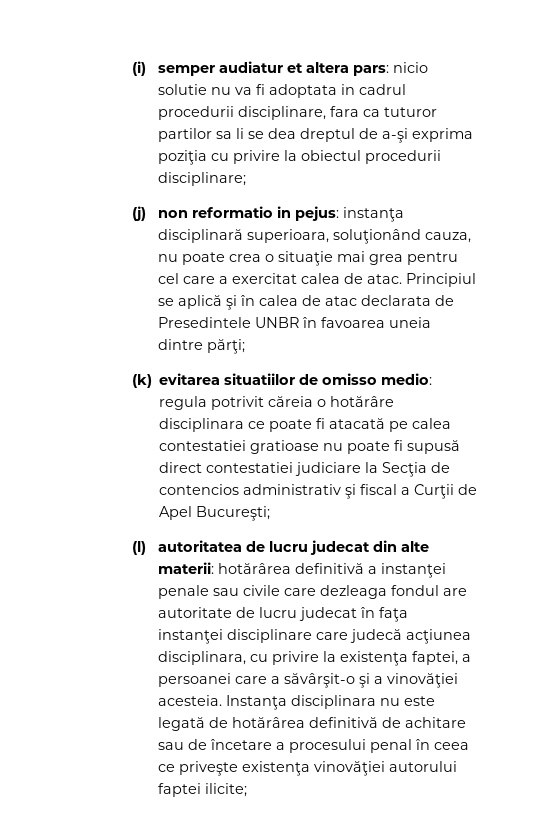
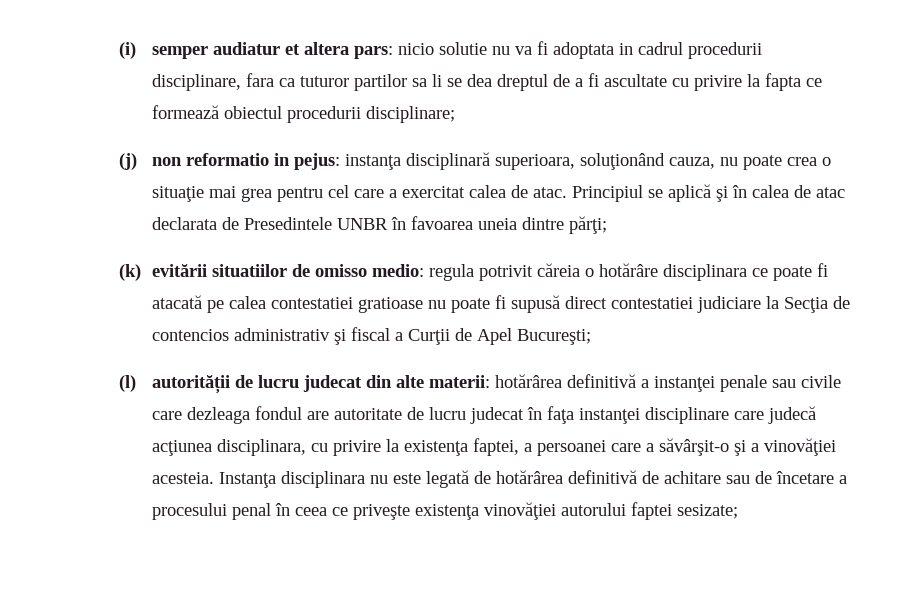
- (i) semper audiatur et altera pars: nicio solutie nu va fi adoptata in cadrul procedurii disciplinare, fara ca tuturor partilor sa li se dea dreptul de a-şi exprima poziţia cu privire la obiectul procedurii disciplinare;
+ (i) semper audiatur et altera pars: nicio solutie nu va fi adoptata in cadrul procedurii disciplinare, fara ca tuturor partilor sa li se dea dreptul de a fi ascultate cu privire la fapta ce formează obiectul procedurii disciplinare;
- (k) evitarea situatiilor de omisso medio: regula potrivit căreia o hotărâre disciplinara ce poate fi atacată pe calea contestatiei gratioase nu poate fi supusă direct contestatiei judiciare la Secţia de contencios administrativ şi fiscal a Curţii de Apel Bucureşti;
+ (k) evitării situatiilor de omisso medio: regula potrivit căreia o hotărâre disciplinara ce poate fi atacată pe calea contestatiei gratioase nu poate fi supusă direct contestatiei judiciare la Secţia de contencios administrativ şi fiscal a Curţii de Apel Bucureşti;
- (l) autoritatea de lucru judecat din alte materii: hotărârea definitivă a instanţei penale sau civile care dezleaga fondul are autoritate de lucru judecat în faţa instanţei disciplinare care judecă acţiunea disciplinara, cu privire la existenţa faptei, a persoanei care a săvârşit-o şi a vinovăţiei acesteia.
+ (l) autorității de lucru judecat din alte materii: hotărârea definitivă a instanţei penale sau civile care dezleaga fondul are autoritate de lucru judecat în faţa instanţei disciplinare care judecă acţiunea disciplinara, cu privire la existenţa faptei, a persoanei care a săvârşit-o şi a vinovăţiei acesteia.
- Instanţa disciplinara nu este legată de hotărârea definitivă de achitare sau de încetare a procesului penal în ceea ce priveşte existenţa vinovăţiei autorului faptei ilicite;
+ Instanţa disciplinara nu este legată de hotărârea definitivă de achitare sau de încetare a procesului penal în ceea ce priveşte existenţa vinovăţiei autorului faptei sesizate;

